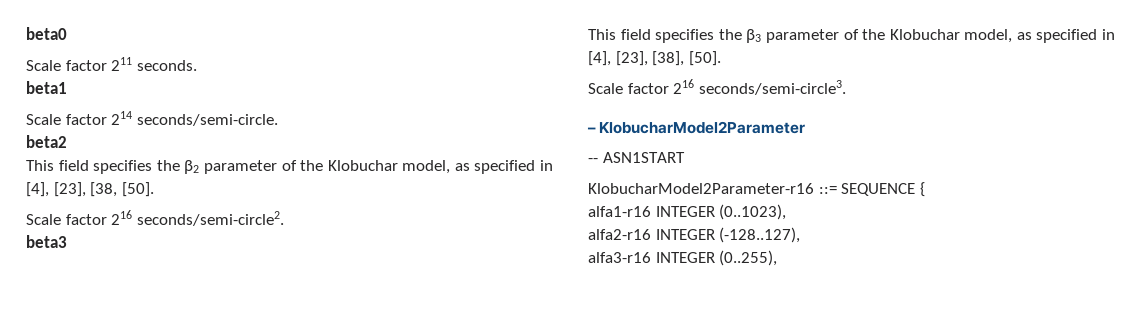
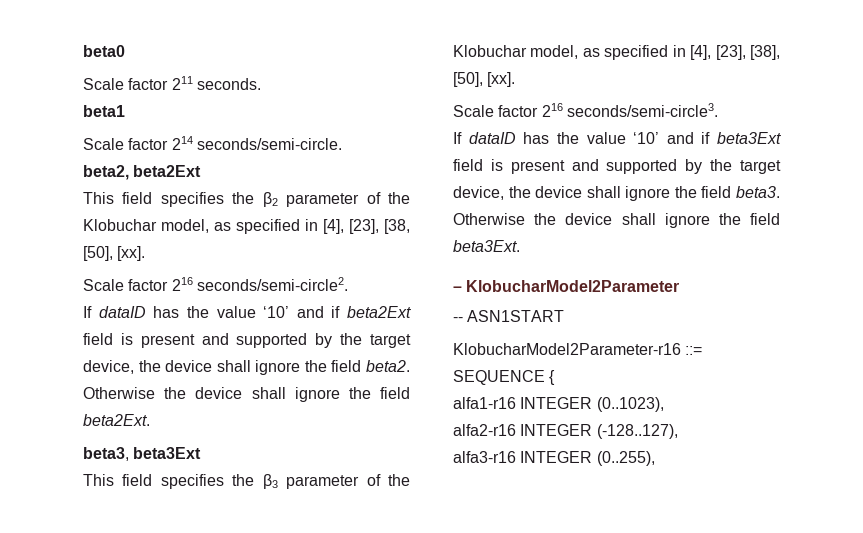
- beta2
+ beta2, beta2Ext
- This field specifies the β2 parameter of the Klobuchar model, as specified in [4], [23], [38, [50].
+ This field specifies the β2 parameter of the Klobuchar model, as specified in [4], [23], [38, [50], [xx].
- beta3
+ If dataID has the value ‘10’ and if beta2Ext field is present and supported by the target device, the device shall ignore the field beta2. Otherwise the device shall ignore the field beta2Ext.
+ beta3, beta3Ext
- This field specifies the β3 parameter of the Klobuchar model, as specified in [4], [23], [38], [50].
+ This field specifies the β3 parameter of the Klobuchar model, as specified in [4], [23], [38], [50], [xx].
+ If dataID has the value ‘10’ and if beta3Ext field is present and supported by the target device, the device shall ignore the field beta3. Otherwise the device shall ignore the field beta3Ext.

